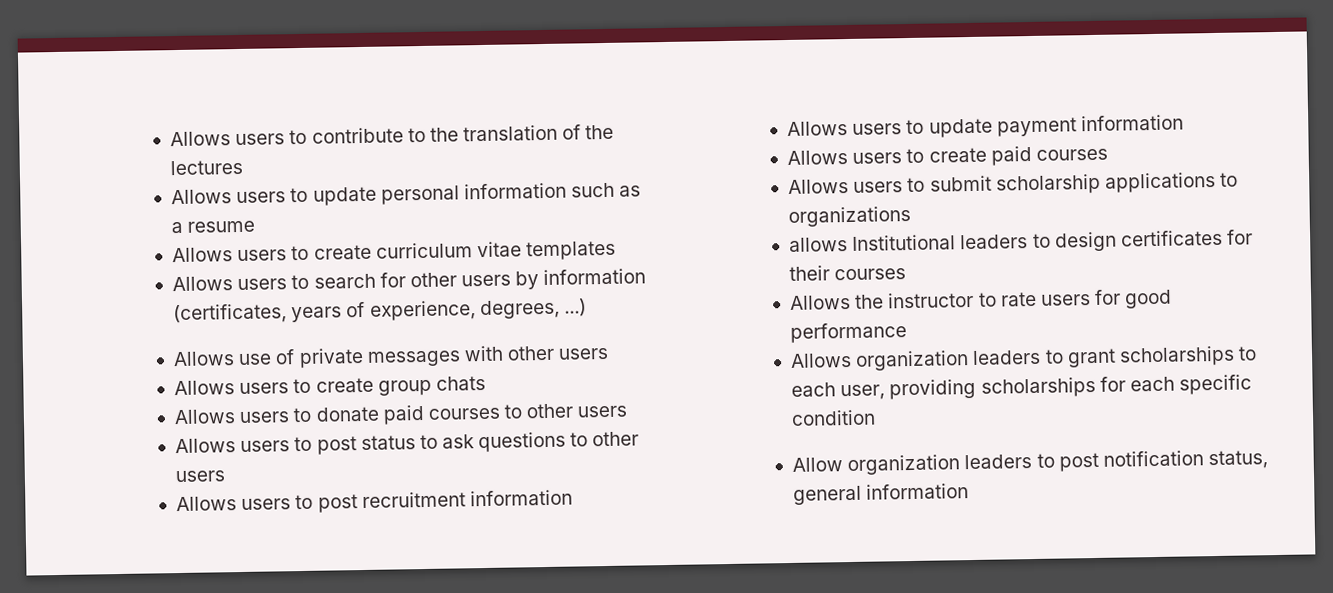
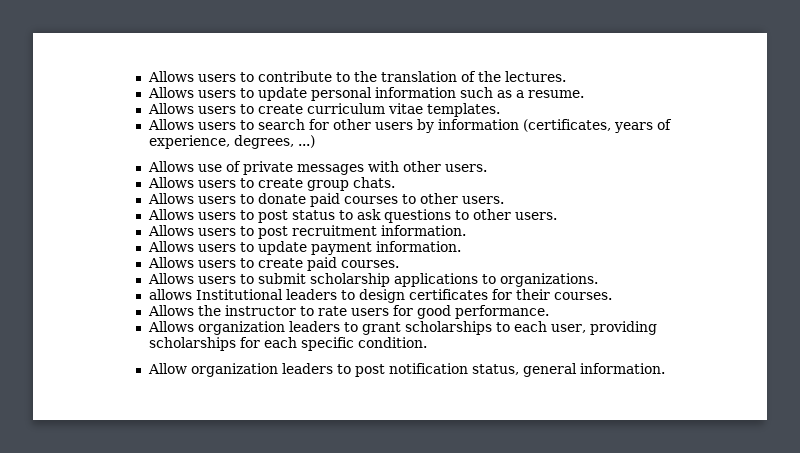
- Allows users to contribute to the translation of the lectures
+ Allows users to contribute to the translation of the lectures.
- Allows users to update personal information such as a resume
+ Allows users to update personal information such as a resume.
- Allows users to create curriculum vitae templates
+ Allows users to create curriculum vitae templates.
- Allows use of private messages with other users
+ Allows use of private messages with other users.
- Allows users to create group chats
+ Allows users to create group chats.
- Allows users to donate paid courses to other users
+ Allows users to donate paid courses to other users.
- Allows users to post status to ask questions to other users
+ Allows users to post status to ask questions to other users.
- Allows users to post recruitment information
+ Allows users to post recruitment information.
- Allows users to update payment information
+ Allows users to update payment information.
- Allows users to create paid courses
+ Allows users to create paid courses.
- Allows users to submit scholarship applications to organizations
+ Allows users to submit scholarship applications to organizations.
- allows Institutional leaders to design certificates for their courses
+ allows Institutional leaders to design certificates for their courses.
- Allows the instructor to rate users for good performance
+ Allows the instructor to rate users for good performance.
- Allows organization leaders to grant scholarships to each user, providing scholarships for each specific condition
+ Allows organization leaders to grant scholarships to each user, providing scholarships for each specific condition.
- Allow organization leaders to post notification status, general information
+ Allow organization leaders to post notification status, general information.

